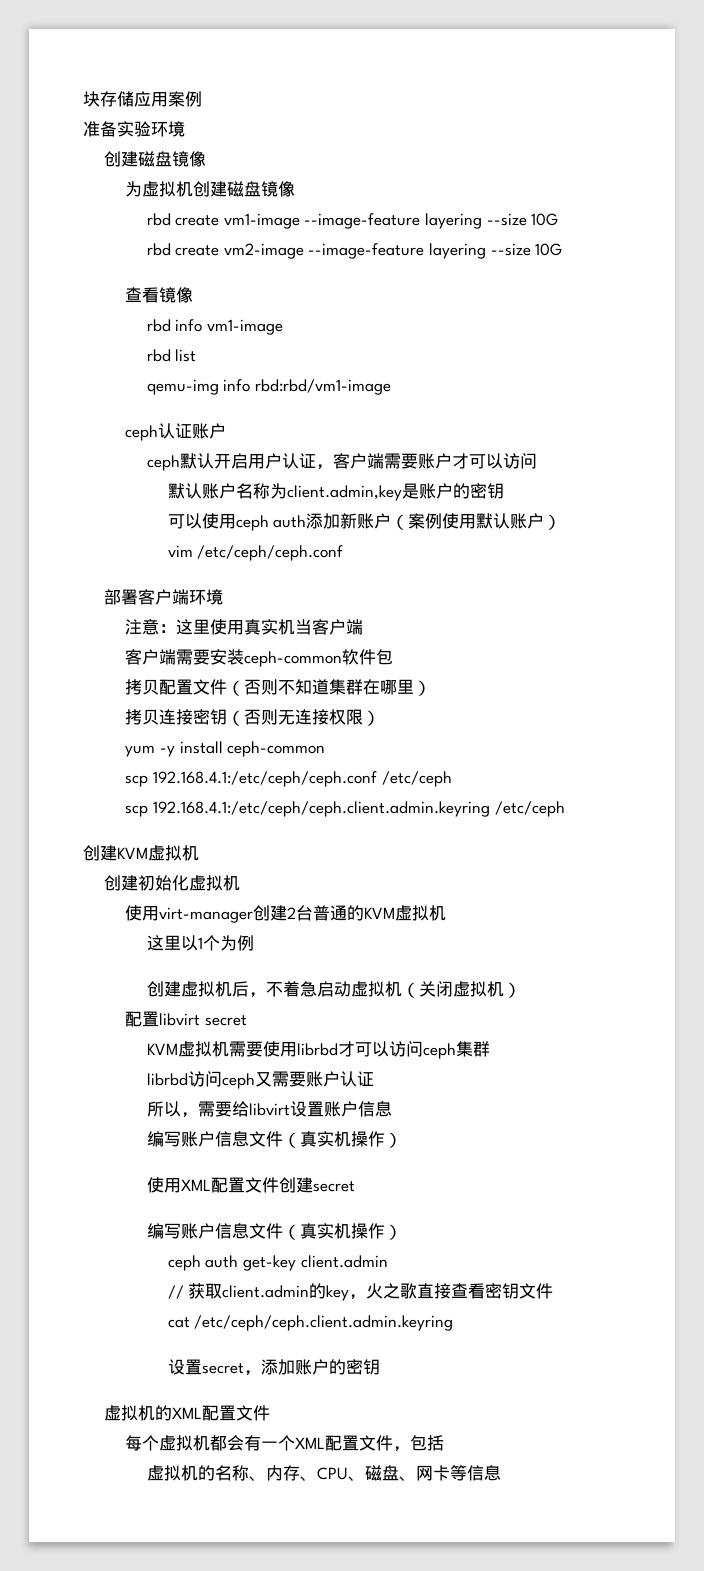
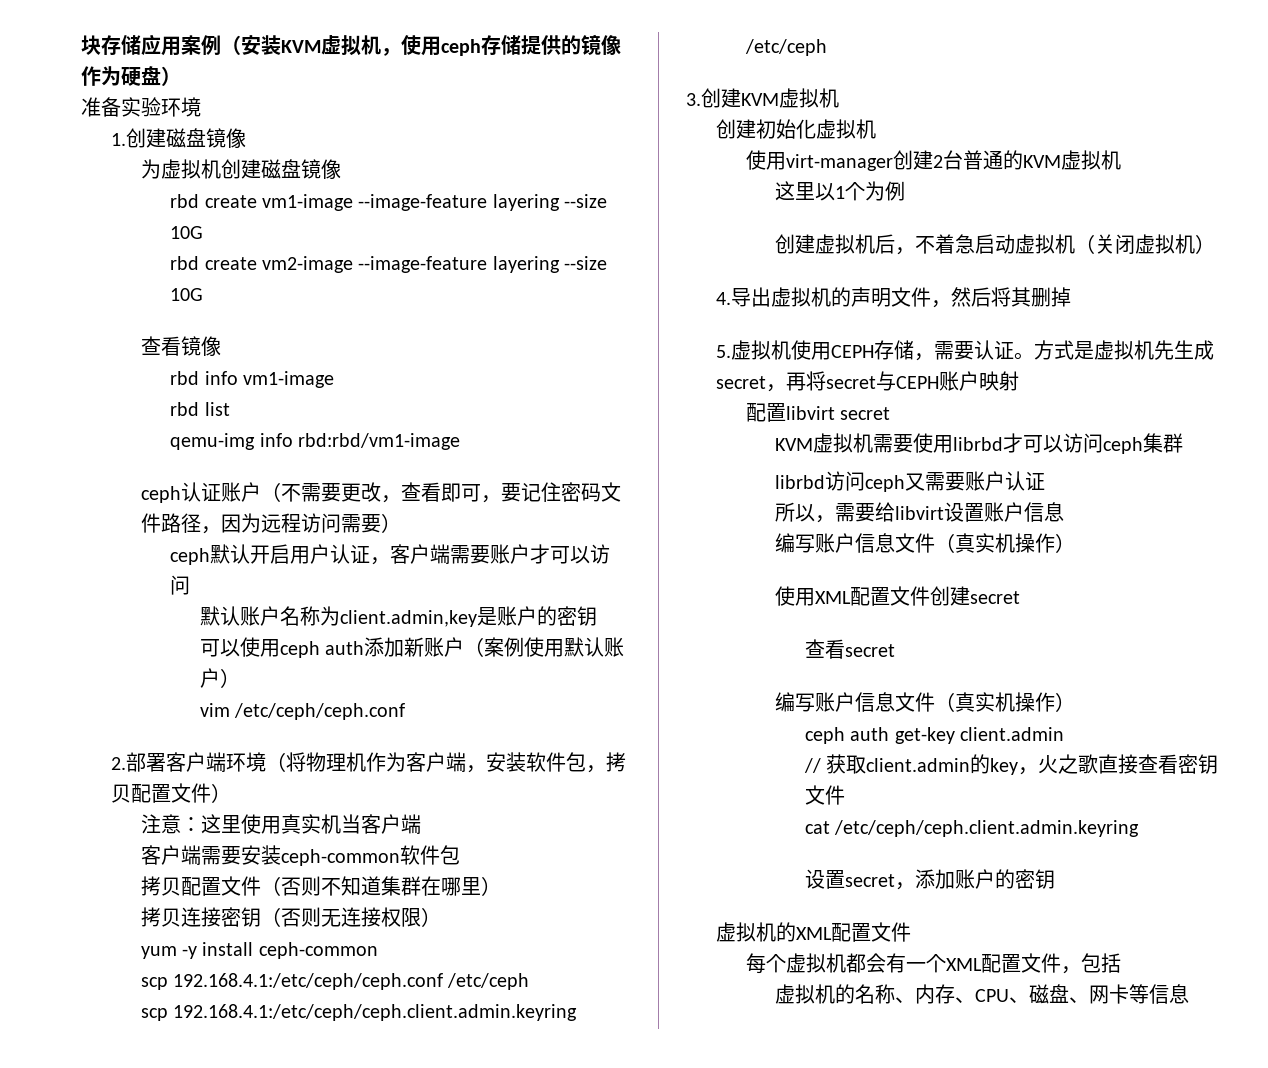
- 块存储应用案例
+ 块存储应用案例（安装KVM虚拟机，使用ceph存储提供的镜像作为硬盘）
  准备实验环境
- 创建磁盘镜像
+ 1.创建磁盘镜像
- ceph认证账户
+ ceph认证账户（不需要更改，查看即可，要记住密码文件路径，因为远程访问需要）
- 部署客户端环境
+ 2.部署客户端环境（将物理机作为客户端，安装软件包，拷贝配置文件）
- 创建KVM虚拟机
+ 3.创建KVM虚拟机
+ 4.导出虚拟机的声明文件，然后将其删掉
+ 5.虚拟机使用CEPH存储，需要认证。方式是虚拟机先生成secret，再将secret与CEPH账户映射
+ 查看secret

